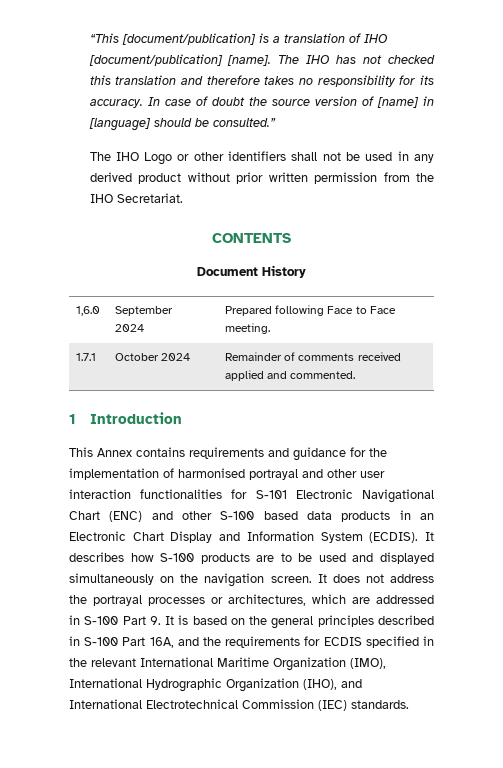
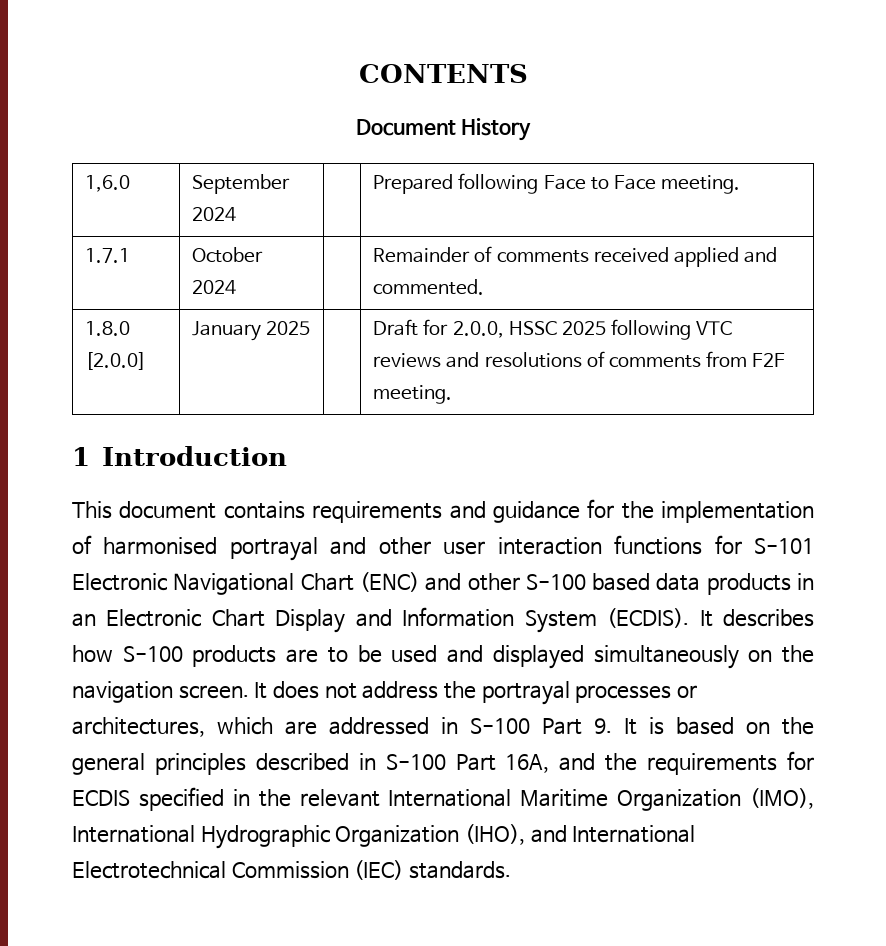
- “This [document/publication] is a translation of IHO [document/publication] [name]. The IHO has not checked this translation and therefore takes no responsibility for its accuracy. In case of doubt the source version of [name] in [language] should be consulted.”
- The IHO Logo or other identifiers shall not be used in any derived product without prior written permission from the IHO Secretariat.
+ 1.8.0 [2.0.0] | January 2025 | | Draft for 2.0.0, HSSC 2025 following VTC reviews and resolutions of comments from F2F meeting.
- This Annex contains requirements and guidance for the implementation of harmonised portrayal and other user interaction functionalities for S-101 Electronic Navigational Chart (ENC) and other S-100 based data products in an Electronic Chart Display and Information System (ECDIS).
+ This document contains requirements and guidance for the implementation of harmonised portrayal and other user interaction functions for S-101 Electronic Navigational Chart (ENC) and other S-100 based data products in an Electronic Chart Display and Information System (ECDIS).

